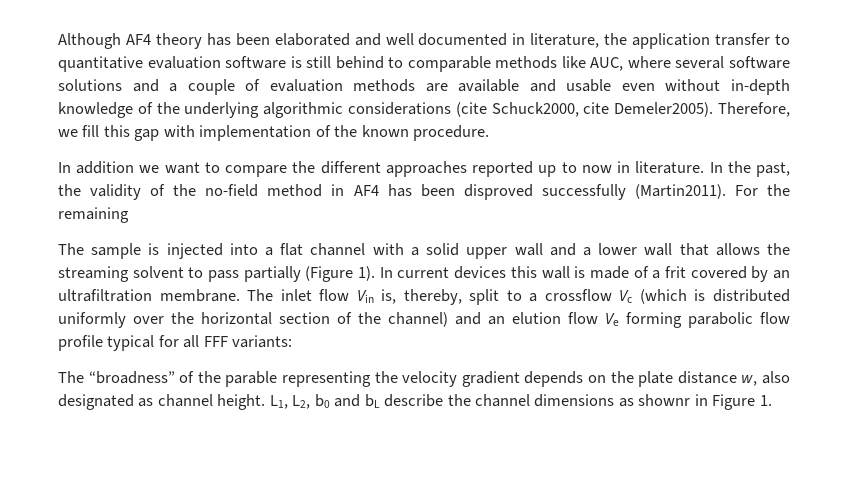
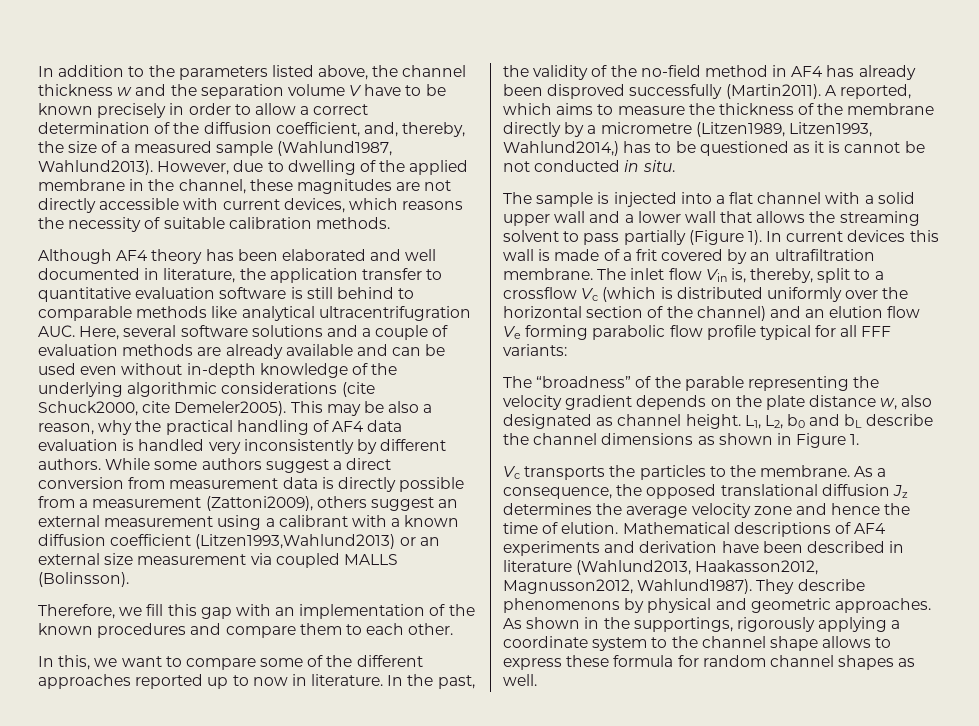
+ In addition to the parameters listed above, the channel thickness w and the separation volume V have to be known precisely in order to allow a correct determination of the diffusion coefficient, and, thereby, the size of a measured sample (Wahlund1987, Wahlund2013). However, due to dwelling of the applied membrane in the channel, these magnitudes are not directly accessible with current devices, which reasons the necessity of suitable calibration methods.
- Although AF4 theory has been elaborated and well documented in literature, the application transfer to quantitative evaluation software is still behind to comparable methods like AUC, where several software solutions and a couple of evaluation methods are available and usable even without in-depth knowledge of the underlying algorithmic considerations (cite Schuck2000, cite Demeler2005). Therefore, we fill this gap with implementation of the known procedure.
- In addition we want to compare the different approaches reported up to now in literature.
+ Although AF4 theory has been elaborated and well documented in literature, the application transfer to quantitative evaluation software is still behind to comparable methods like analytical ultracentrifugration AUC. Here, several software solutions and a couple of evaluation methods are already available and can be used even without in-depth knowledge of the underlying algorithmic considerations (cite Schuck2000, cite Demeler2005). This may be also a reason, why the practical handling of AF4 data evaluation is handled very inconsistently by different authors. While some authors suggest a direct conversion from measurement data is directly possible from a measurement (Zattoni2009), others suggest an external measurement using a calibrant with a known diffusion coefficient (Litzen1993,Wahlund2013) or an external size measurement via coupled MALLS (Bolinsson).
+ Therefore, we fill this gap with an implementation of the known procedures and compare them to each other.
+ In this, we want to compare some of the different approaches reported up to now in literature.
- In the past, the validity of the no-field method in AF4 has been disproved successfully (Martin2011).
+ In the past, the validity of the no-field method in AF4 has already been disproved successfully (Martin2011).
- For the remaining
+ A reported, which aims to measure the thickness of the membrane directly by a micrometre (Litzen1989, Litzen1993, Wahlund2014,) has to be questioned as it is cannot be not conducted in situ.
- L1, L2, b0 and bL describe the channel dimensions as shownr in Figure 1.
+ L1, L2, b0 and bL describe the channel dimensions as shown in Figure 1.
+ Vc transports the particles to the membrane. As a consequence, the opposed translational diffusion Jz determines the average velocity zone and hence the time of elution. Mathematical descriptions of AF4 experiments and derivation have been described in literature (Wahlund2013, Haakasson2012, Magnusson2012, Wahlund1987). They describe phenomenons by physical and geometric approaches. As shown in the supportings, rigorously applying a coordinate system to the channel shape allows to express these formula for random channel shapes as well.

